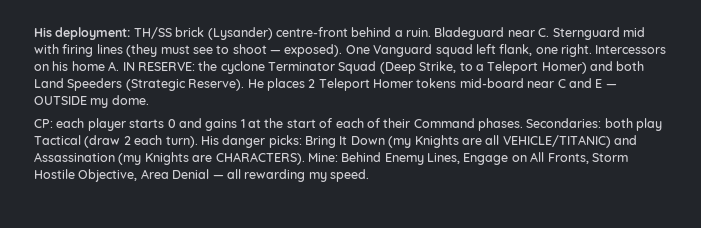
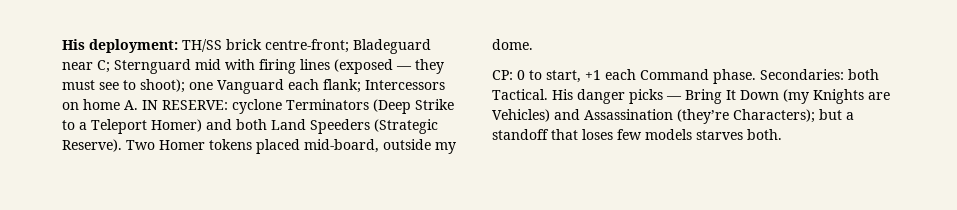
- His deployment: TH/SS brick (Lysander) centre-front behind a ruin. Bladeguard near C. Sternguard mid with firing lines (they must see to shoot — exposed). One Vanguard squad left flank, one right. Intercessors on his home A. IN RESERVE: the cyclone Terminator Squad (Deep Strike, to a Teleport Homer) and both Land Speeders (Strategic Reserve).
+ His deployment: TH/SS brick centre-front; Bladeguard near C; Sternguard mid with firing lines (exposed — they must see to shoot); one Vanguard each flank; Intercessors on home A. IN RESERVE: cyclone Terminators (Deep Strike to a Teleport Homer) and both Land Speeders (Strategic Reserve).
- He places 2 Teleport Homer tokens mid-board near C and E — OUTSIDE my dome.
- CP: each player starts 0 and gains 1 at the start of each of their Command phases. Secondaries: both play Tactical (draw 2 each turn). His danger picks: Bring It Down (my Knights are all VEHICLE/TITANIC) and Assassination (my Knights are CHARACTERS). Mine: Behind Enemy Lines, Engage on All Fronts, Storm Hostile Objective, Area Denial — all rewarding my speed.
+ Two Homer tokens placed mid-board, outside my dome.
+ CP: 0 to start, +1 each Command phase. Secondaries: both Tactical. His danger picks — Bring It Down (my Knights are Vehicles) and Assassination (they’re Characters); but a standoff that loses few models starves both.

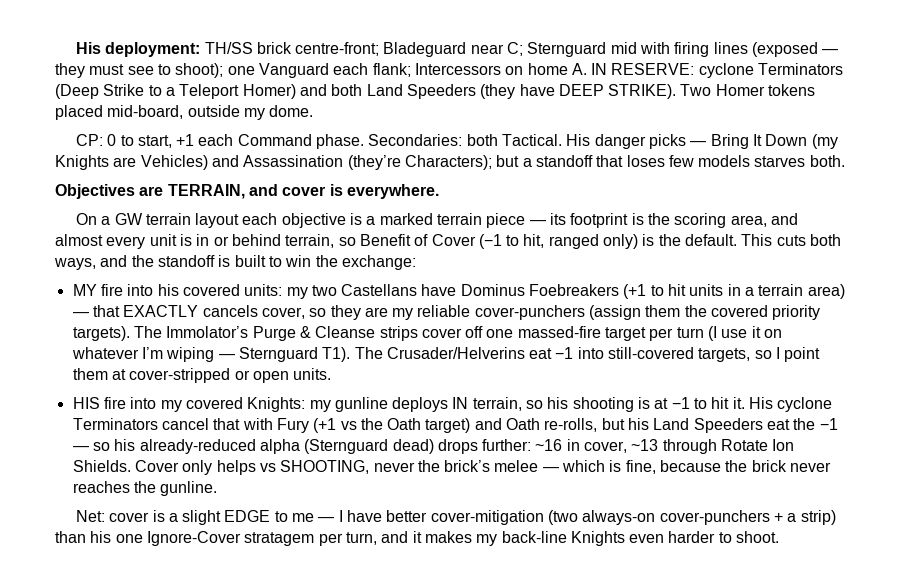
- His deployment: TH/SS brick centre-front; Bladeguard near C; Sternguard mid with firing lines (exposed — they must see to shoot); one Vanguard each flank; Intercessors on home A. IN RESERVE: cyclone Terminators (Deep Strike to a Teleport Homer) and both Land Speeders (Strategic Reserve).
+ His deployment: TH/SS brick centre-front; Bladeguard near C; Sternguard mid with firing lines (exposed — they must see to shoot); one Vanguard each flank; Intercessors on home A. IN RESERVE: cyclone Terminators (Deep Strike to a Teleport Homer) and both Land Speeders (they have DEEP STRIKE).
+ Objectives are TERRAIN, and cover is everywhere.
+ On a GW terrain layout each objective is a marked terrain piece — its footprint is the scoring area, and almost every unit is in or behind terrain, so Benefit of Cover (−1 to hit, ranged only) is the default. This cuts both ways, and the standoff is built to win the exchange:
+ MY fire into his covered units: my two Castellans have Dominus Foebreakers (+1 to hit units in a terrain area) — that EXACTLY cancels cover, so they are my reliable cover-punchers (assign them the covered priority targets). The Immolator’s Purge & Cleanse strips cover off one massed-fire target per turn (I use it on whatever I’m wiping — Sternguard T1). The Crusader/Helverins eat −1 into still-covered targets, so I point them at cover-stripped or open units.
+ HIS fire into my covered Knights: my gunline deploys IN terrain, so his shooting is at −1 to hit it. His cyclone Terminators cancel that with Fury (+1 vs the Oath target) and Oath re-rolls, but his Land Speeders eat the −1 — so his already-reduced alpha (Sternguard dead) drops further: ~16 in cover, ~13 through Rotate Ion Shields. Cover only helps vs SHOOTING, never the brick’s melee — which is fine, because the brick never reaches the gunline.
+ Net: cover is a slight EDGE to me — I have better cover-mitigation (two always-on cover-punchers + a strip) than his one Ignore-Cover stratagem per turn, and it makes my back-line Knights even harder to shoot.

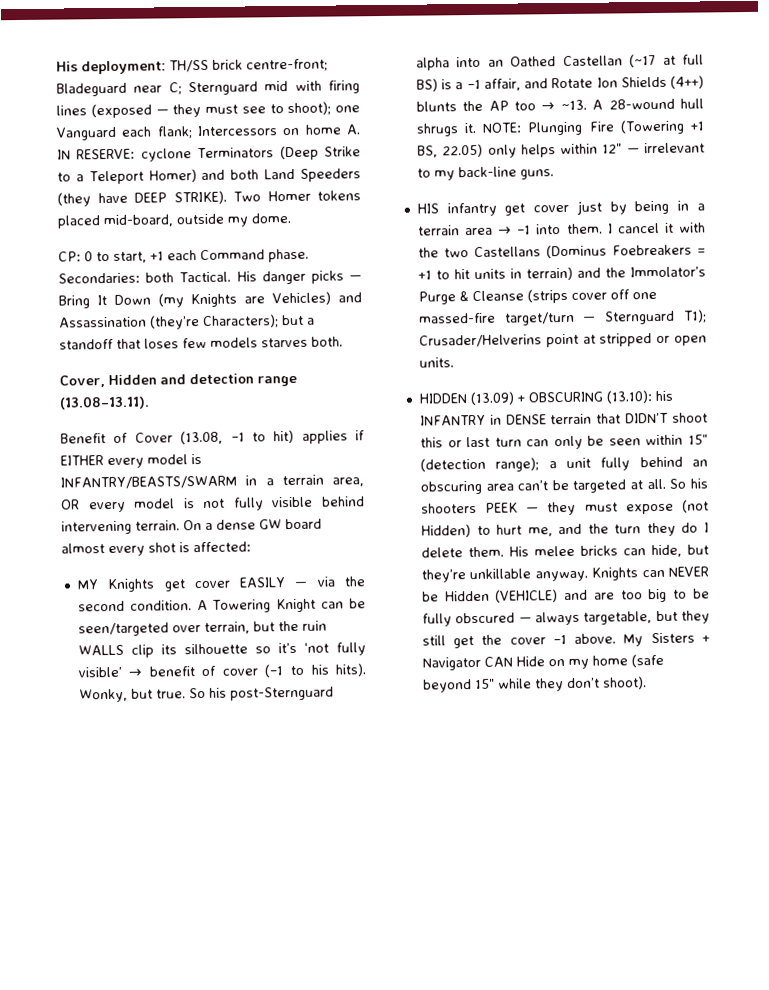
- Objectives are TERRAIN, and cover is everywhere.
- On a GW terrain layout each objective is a marked terrain piece — its footprint is the scoring area, and almost every unit is in or behind terrain, so Benefit of Cover (−1 to hit, ranged only) is the default. This cuts both ways, and the standoff is built to win the exchange:
- MY fire into his covered units: my two Castellans have Dominus Foebreakers (+1 to hit units in a terrain area) — that EXACTLY cancels cover, so they are my reliable cover-punchers (assign them the covered priority targets). The Immolator’s Purge & Cleanse strips cover off one massed-fire target per turn (I use it on whatever I’m wiping — Sternguard T1). The Crusader/Helverins eat −1 into still-covered targets, so I point them at cover-stripped or open units.
- HIS fire into my covered Knights: my gunline deploys IN terrain, so his shooting is at −1 to hit it. His cyclone Terminators cancel that with Fury (+1 vs the Oath target) and Oath re-rolls, but his Land Speeders eat the −1 — so his already-reduced alpha (Sternguard dead) drops further: ~16 in cover, ~13 through Rotate Ion Shields. Cover only helps vs SHOOTING, never the brick’s melee — which is fine, because the brick never reaches the gunline.
- Net: cover is a slight EDGE to me — I have better cover-mitigation (two always-on cover-punchers + a strip) than his one Ignore-Cover stratagem per turn, and it makes my back-line Knights even harder to shoot.
+ Cover, Hidden and detection range (13.08–13.11).
+ Benefit of Cover (13.08, −1 to hit) applies if EITHER every model is INFANTRY/BEASTS/SWARM in a terrain area, OR every model is not fully visible behind intervening terrain. On a dense GW board almost every shot is affected:
+ MY Knights get cover EASILY — via the second condition. A Towering Knight can be seen/targeted over terrain, but the ruin WALLS clip its silhouette so it’s ‘not fully visible’ → benefit of cover (−1 to his hits). Wonky, but true. So his post-Sternguard alpha into an Oathed Castellan (~17 at full BS) is a −1 affair, and Rotate Ion Shields (4++) blunts the AP too → ~13. A 28-wound hull shrugs it. NOTE: Plunging Fire (Towering +1 BS, 22.05) only helps within 12" — irrelevant to my back-line guns.
+ HIS infantry get cover just by being in a terrain area → −1 into them. I cancel it with the two Castellans (Dominus Foebreakers = +1 to hit units in terrain) and the Immolator’s Purge & Cleanse (strips cover off one massed-fire target/turn — Sternguard T1); Crusader/Helverins point at stripped or open units.
+ HIDDEN (13.09) + OBSCURING (13.10): his INFANTRY in DENSE terrain that DIDN’T shoot this or last turn can only be seen within 15" (detection range); a unit fully behind an obscuring area can’t be targeted at all. So his shooters PEEK — they must expose (not Hidden) to hurt me, and the turn they do I delete them. His melee bricks can hide, but they’re unkillable anyway. Knights can NEVER be Hidden (VEHICLE) and are too big to be fully obscured — always targetable, but they still get the cover −1 above. My Sisters + Navigator CAN Hide on my home (safe beyond 15" while they don’t shoot).

